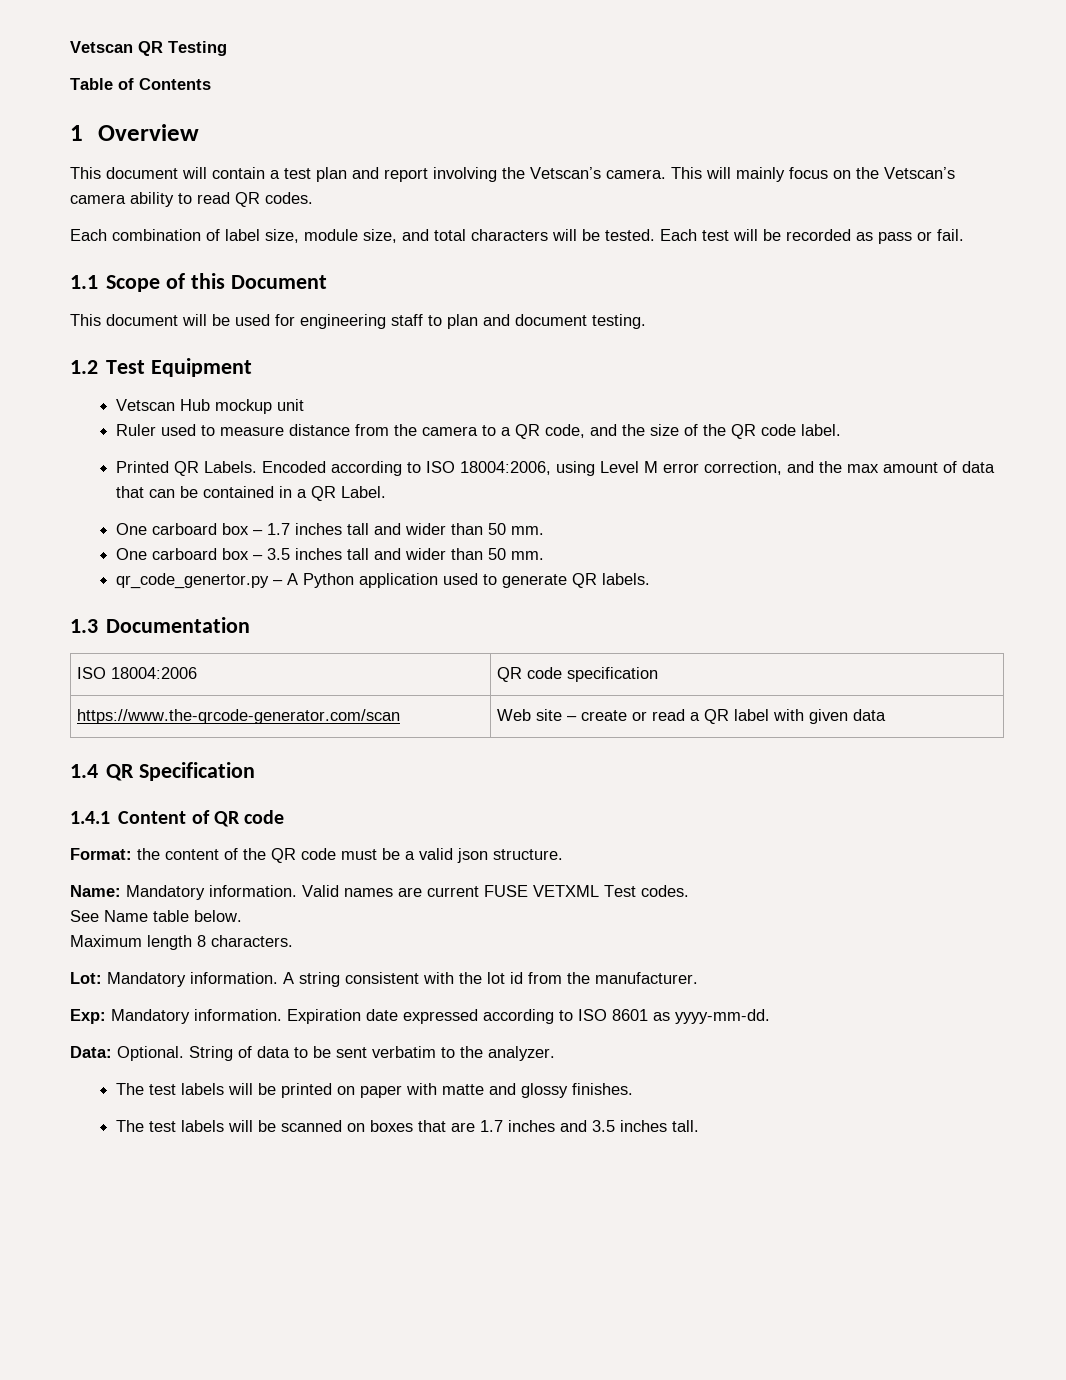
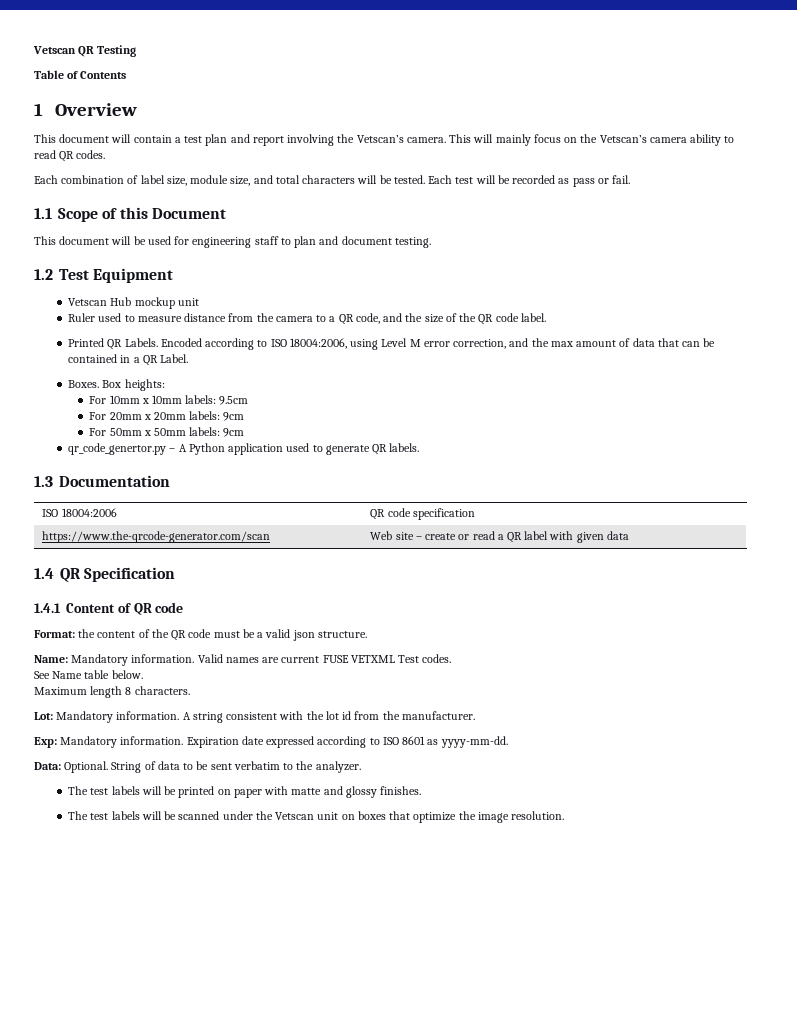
- One carboard box – 1.7 inches tall and wider than 50 mm.
- One carboard box – 3.5 inches tall and wider than 50 mm.
+ Boxes. Box heights:
+ For 10mm x 10mm labels: 9.5cm
+ For 20mm x 20mm labels: 9cm
+ For 50mm x 50mm labels: 9cm
- The test labels will be scanned on boxes that are 1.7 inches and 3.5 inches tall.
+ The test labels will be scanned under the Vetscan unit on boxes that optimize the image resolution.

